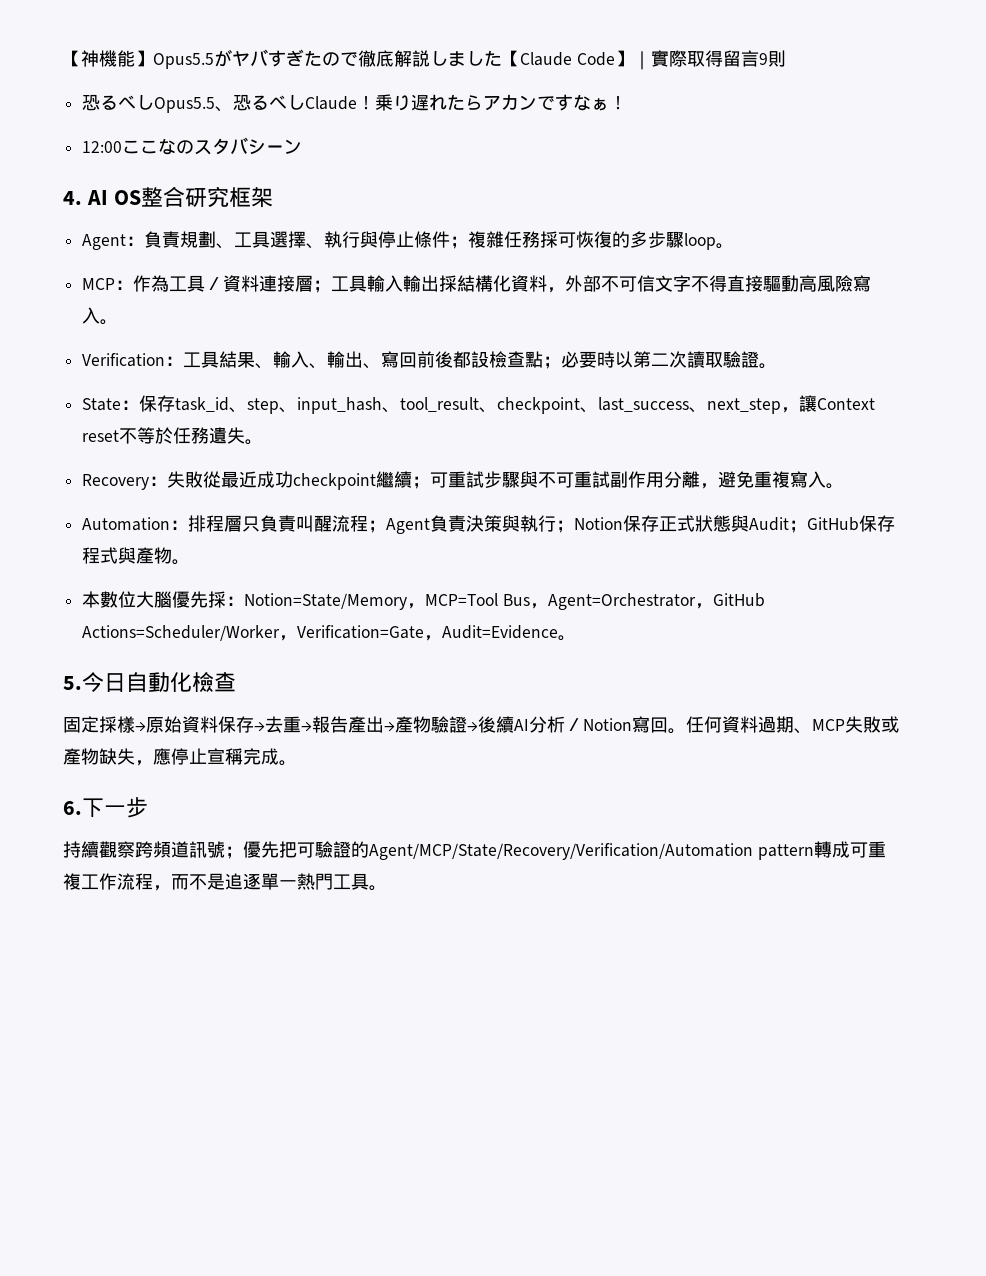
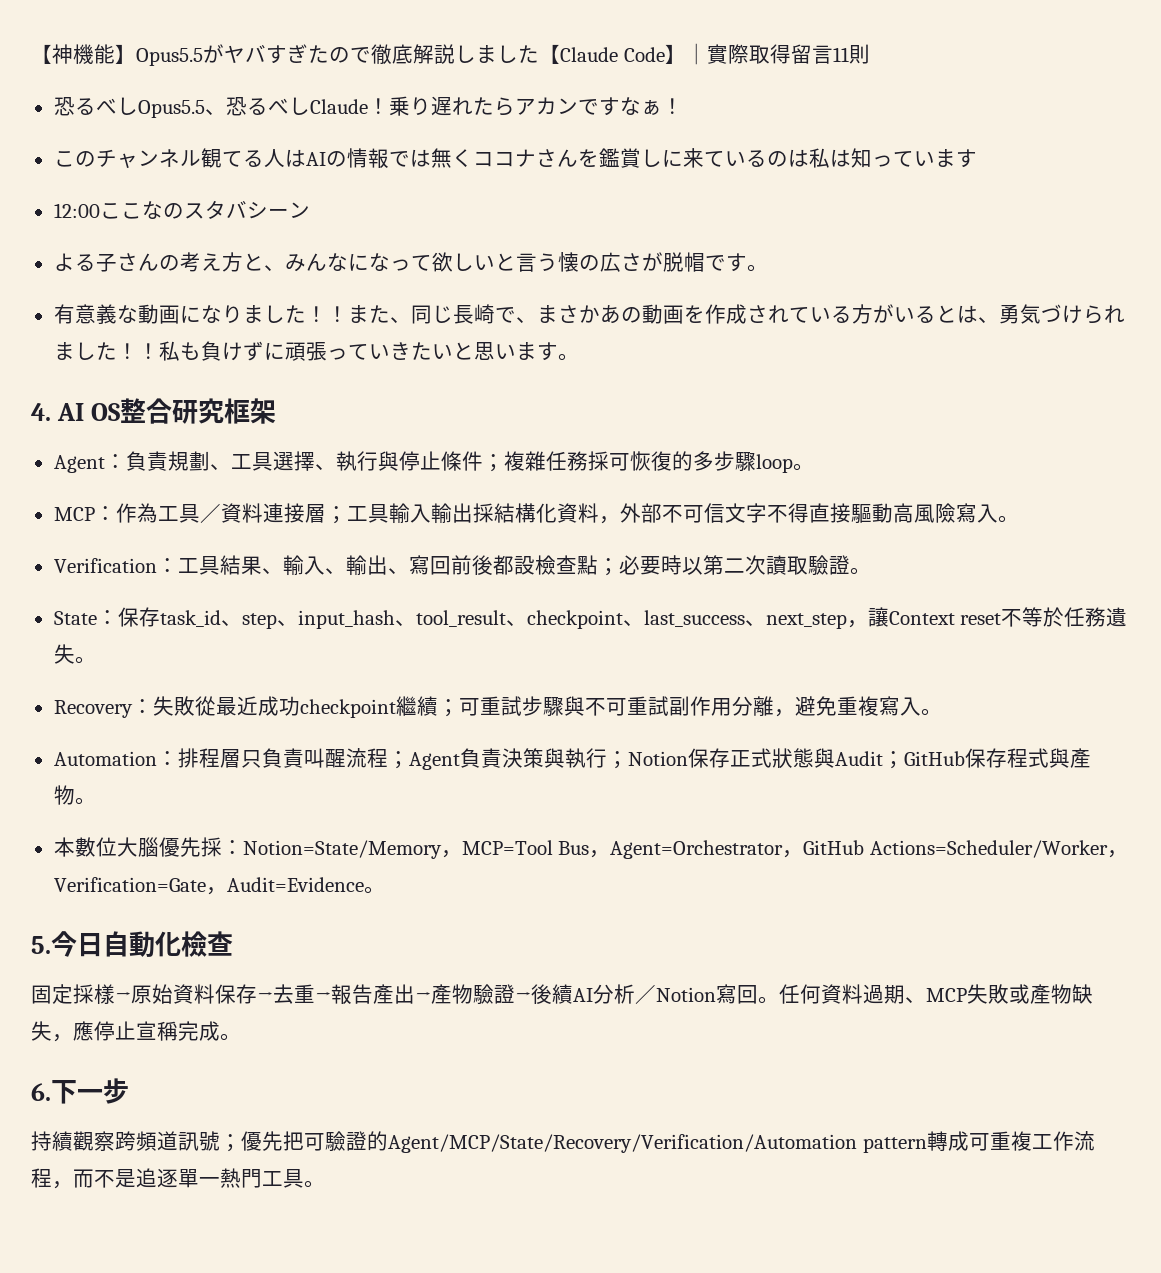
- 【神機能】Opus5.5がヤバすぎたので徹底解説しました【Claude Code】｜實際取得留言9則
+ 【神機能】Opus5.5がヤバすぎたので徹底解説しました【Claude Code】｜實際取得留言11則
+ このチャンネル観てる人はAIの情報では無くココナさんを鑑賞しに来ているのは私は知っています
+ よる子さんの考え方と、みんなになって欲しいと言う懐の広さが脱帽です。
+ 有意義な動画になりました！！また、同じ長崎で、まさかあの動画を作成されている方がいるとは、勇気づけられました！！私も負けずに頑張っていきたいと思います。

